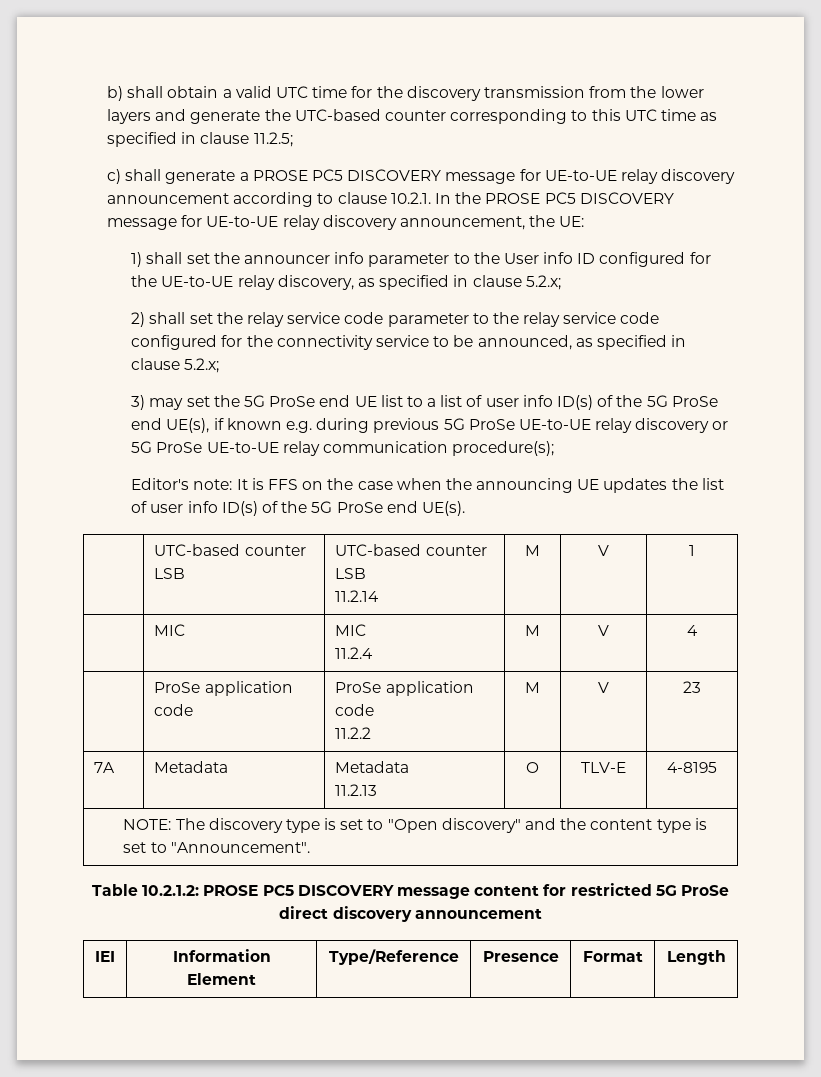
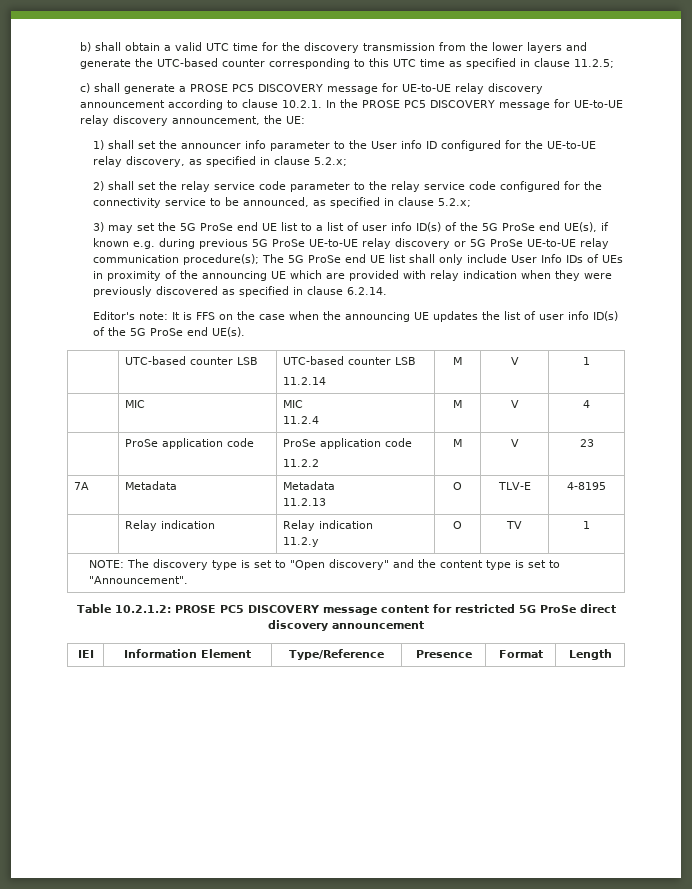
- 3) may set the 5G ProSe end UE list to a list of user info ID(s) of the 5G ProSe end UE(s), if known e.g. during previous 5G ProSe UE-to-UE relay discovery or 5G ProSe UE-to-UE relay communication procedure(s);
+ 3) may set the 5G ProSe end UE list to a list of user info ID(s) of the 5G ProSe end UE(s), if known e.g. during previous 5G ProSe UE-to-UE relay discovery or 5G ProSe UE-to-UE relay communication procedure(s); The 5G ProSe end UE list shall only include User Info IDs of UEs in proximity of the announcing UE which are provided with relay indication when they were previously discovered as specified in clause 6.2.14.
+ | Relay indication | Relay indication
+ 11.2.y | O | TV | 1

